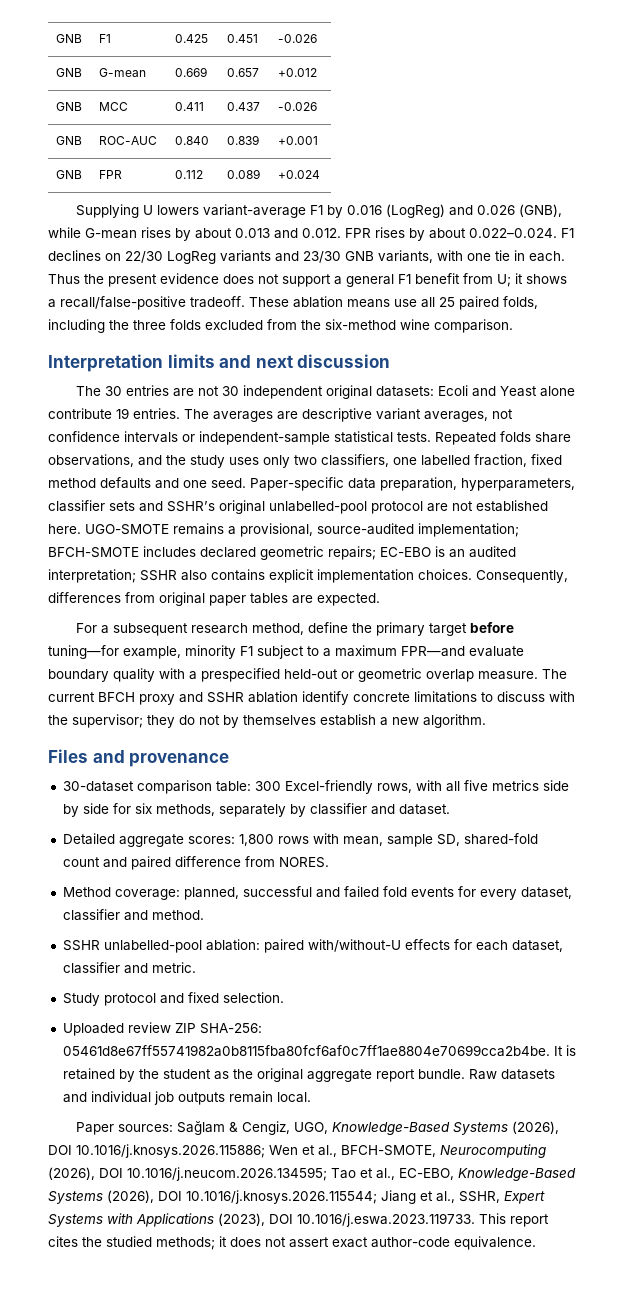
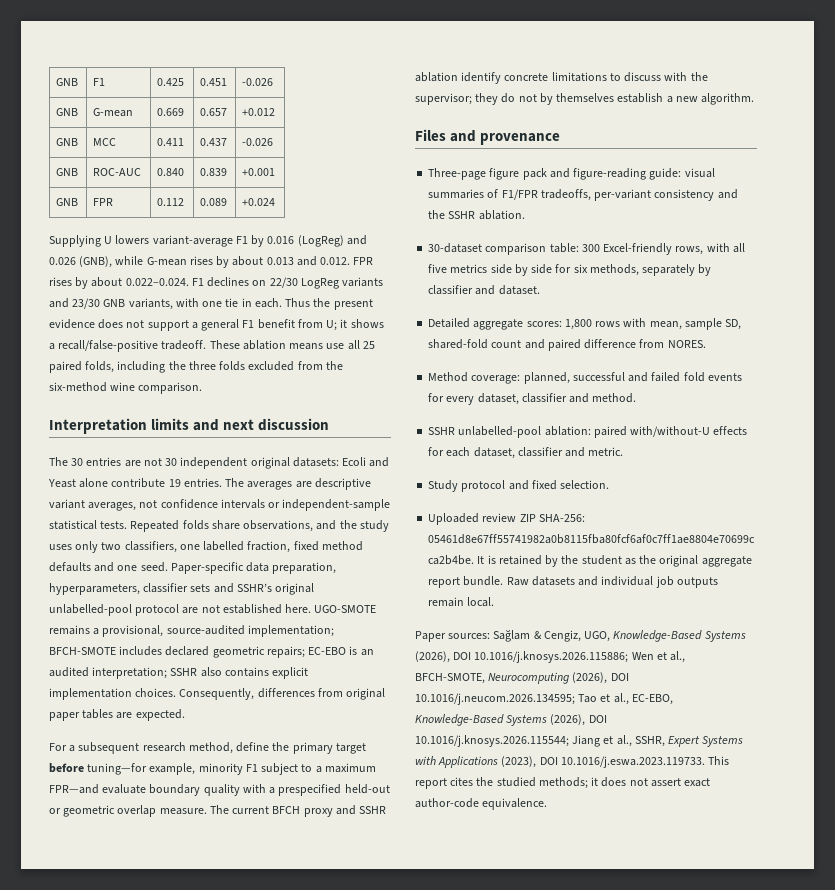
+ Three-page figure pack and figure-reading guide: visual summaries of F1/FPR tradeoffs, per-variant consistency and the SSHR ablation.

